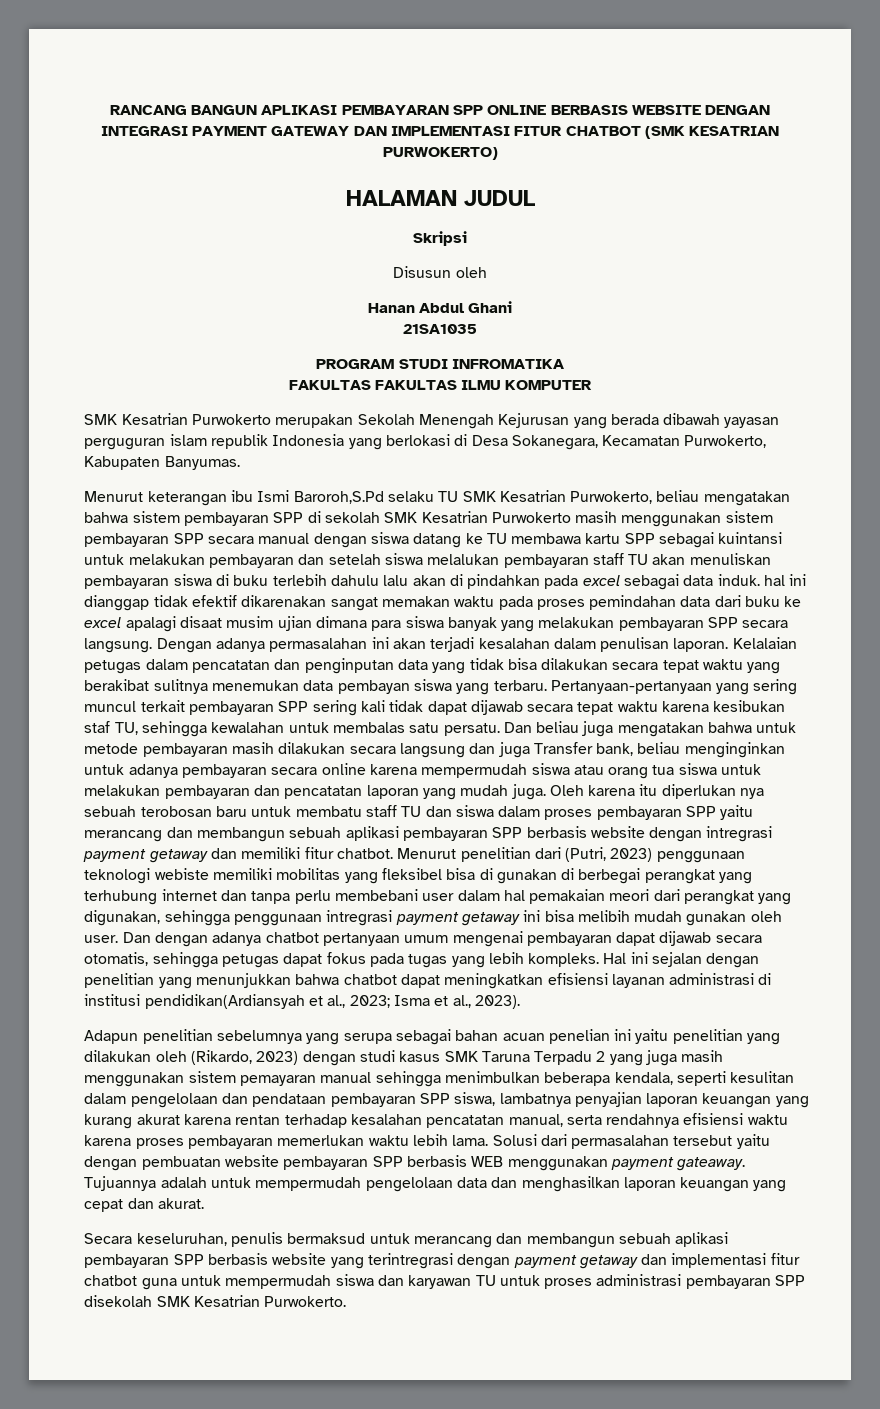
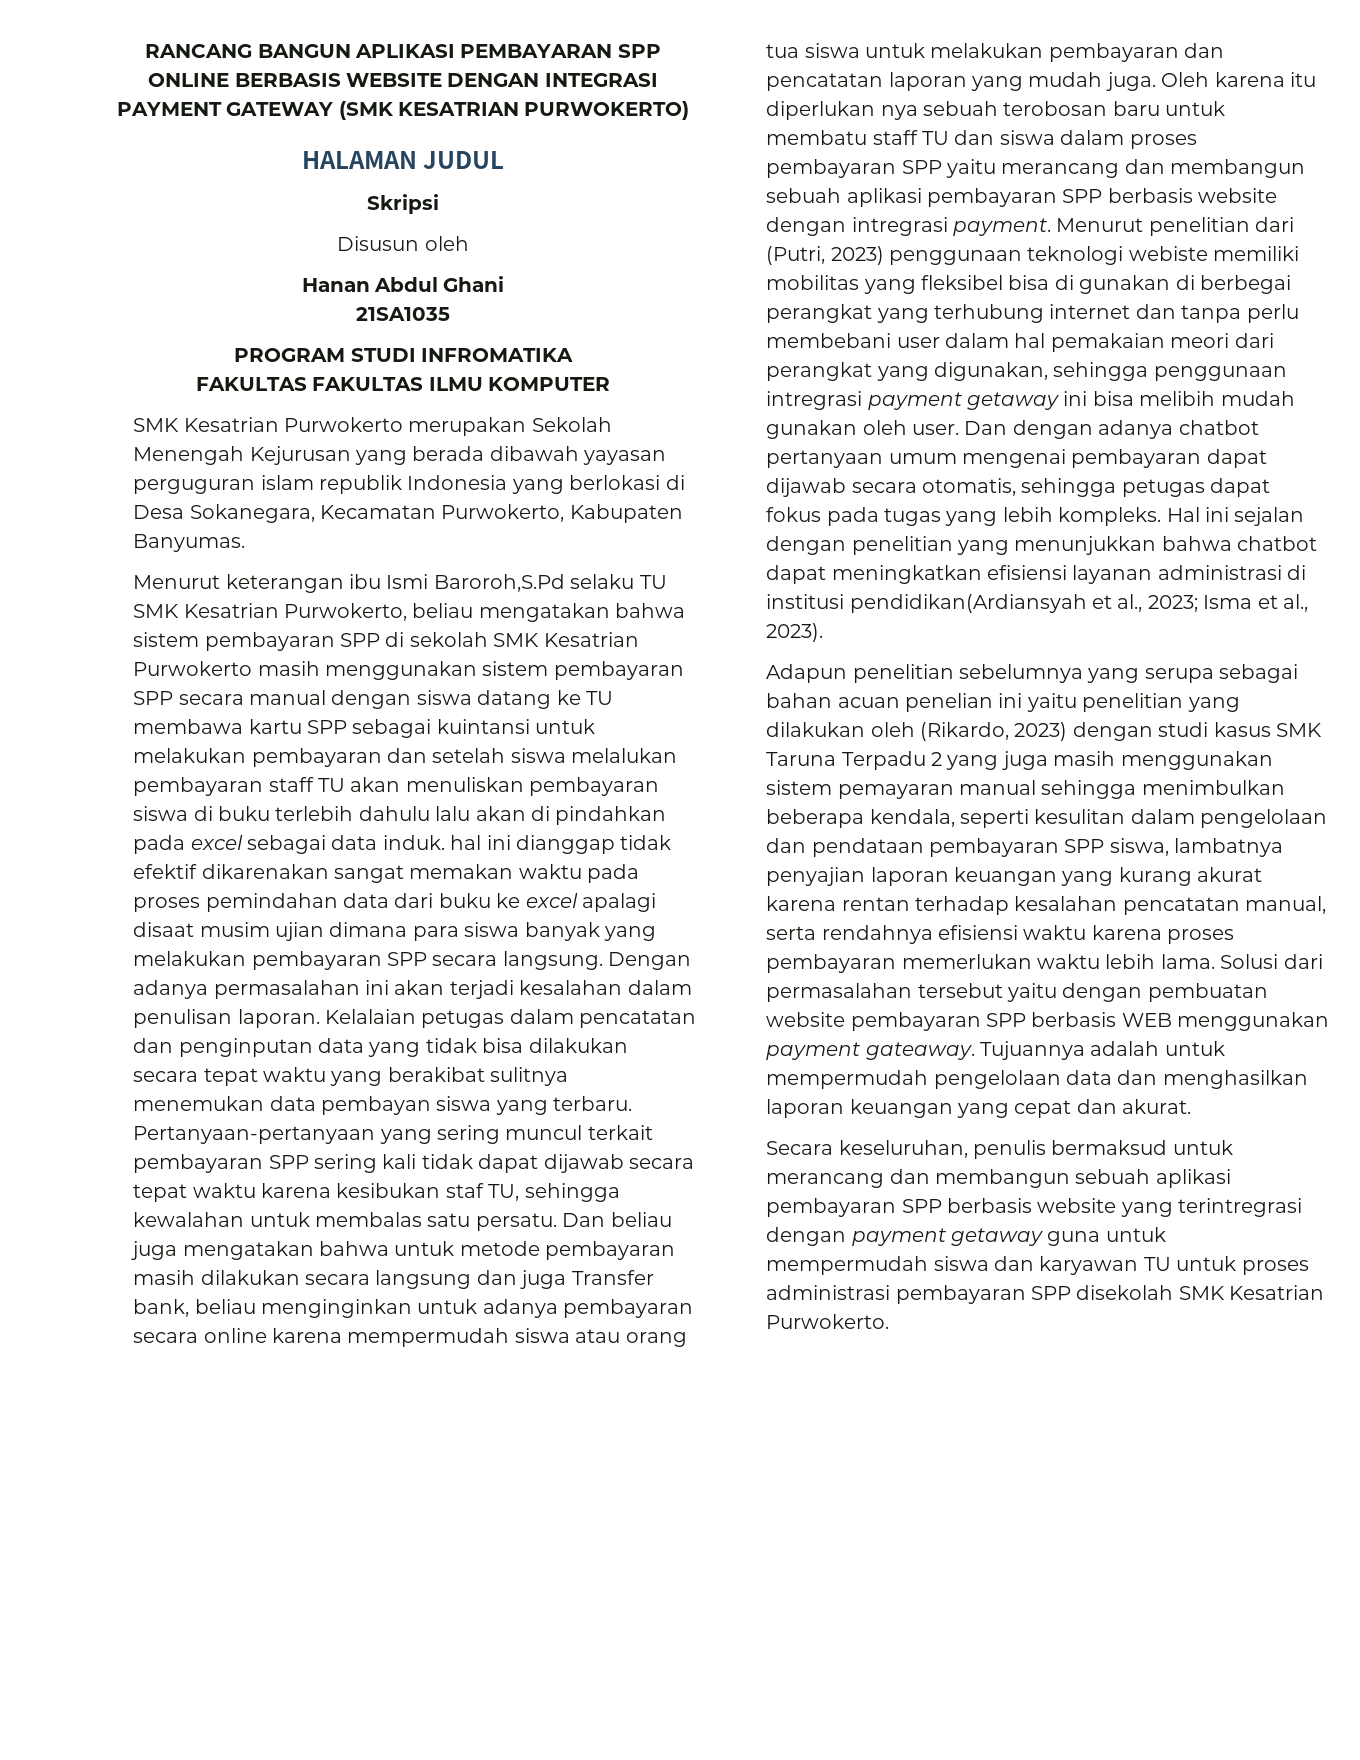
- RANCANG BANGUN APLIKASI PEMBAYARAN SPP ONLINE BERBASIS WEBSITE DENGAN INTEGRASI PAYMENT GATEWAY DAN IMPLEMENTASI FITUR CHATBOT (SMK KESATRIAN PURWOKERTO)
+ RANCANG BANGUN APLIKASI PEMBAYARAN SPP ONLINE BERBASIS WEBSITE DENGAN INTEGRASI PAYMENT GATEWAY (SMK KESATRIAN PURWOKERTO)
- Oleh karena itu diperlukan nya sebuah terobosan baru untuk membatu staff TU dan siswa dalam proses pembayaran SPP yaitu merancang dan membangun sebuah aplikasi pembayaran SPP berbasis website dengan intregrasi payment getaway dan memiliki fitur chatbot.
+ Oleh karena itu diperlukan nya sebuah terobosan baru untuk membatu staff TU dan siswa dalam proses pembayaran SPP yaitu merancang dan membangun sebuah aplikasi pembayaran SPP berbasis website dengan intregrasi payment.
- Secara keseluruhan, penulis bermaksud untuk merancang dan membangun sebuah aplikasi pembayaran SPP berbasis website yang terintregrasi dengan payment getaway dan implementasi fitur chatbot guna untuk mempermudah siswa dan karyawan TU untuk proses administrasi pembayaran SPP disekolah SMK Kesatrian Purwokerto.
+ Secara keseluruhan, penulis bermaksud untuk merancang dan membangun sebuah aplikasi pembayaran SPP berbasis website yang terintregrasi dengan payment getaway guna untuk mempermudah siswa dan karyawan TU untuk proses administrasi pembayaran SPP disekolah SMK Kesatrian Purwokerto.

